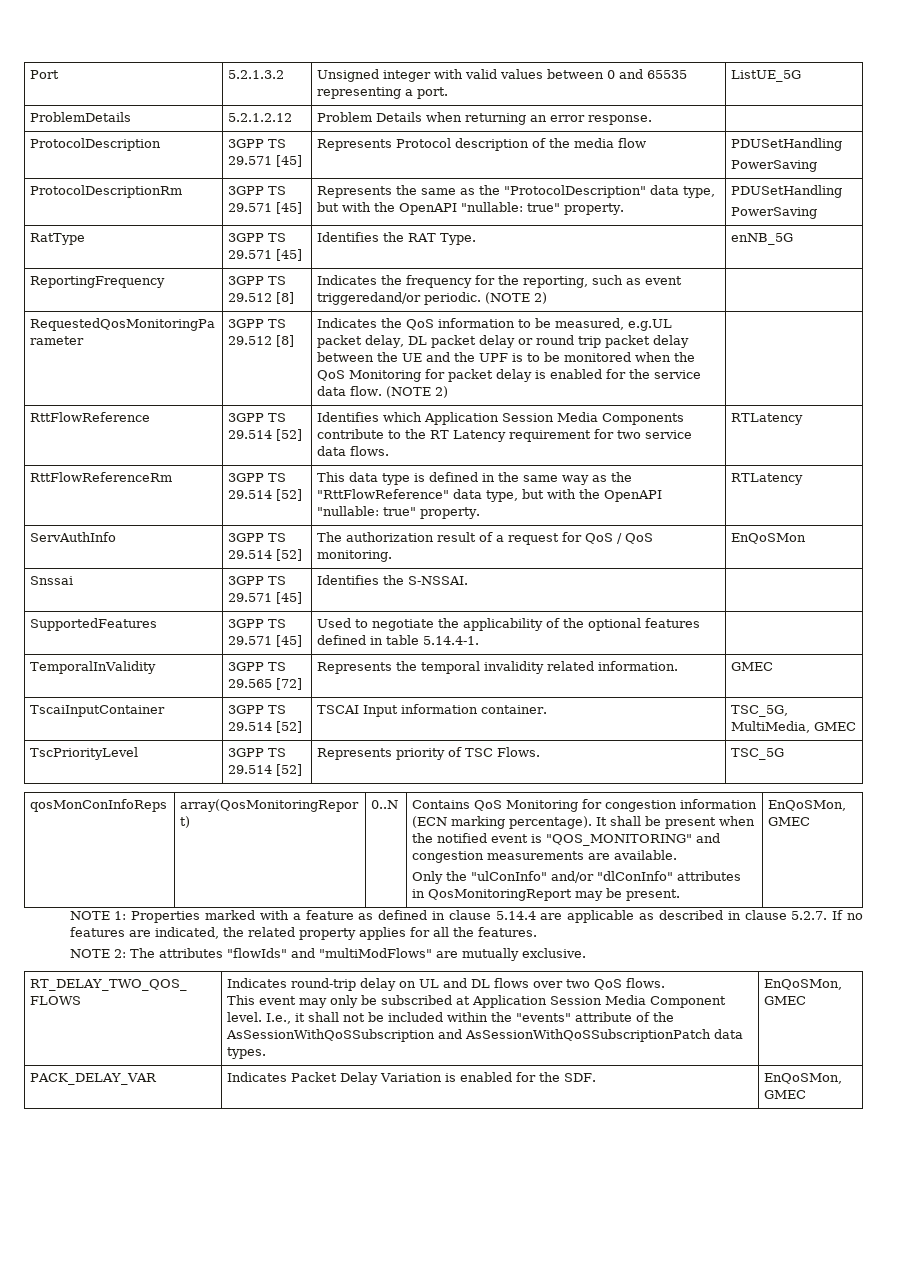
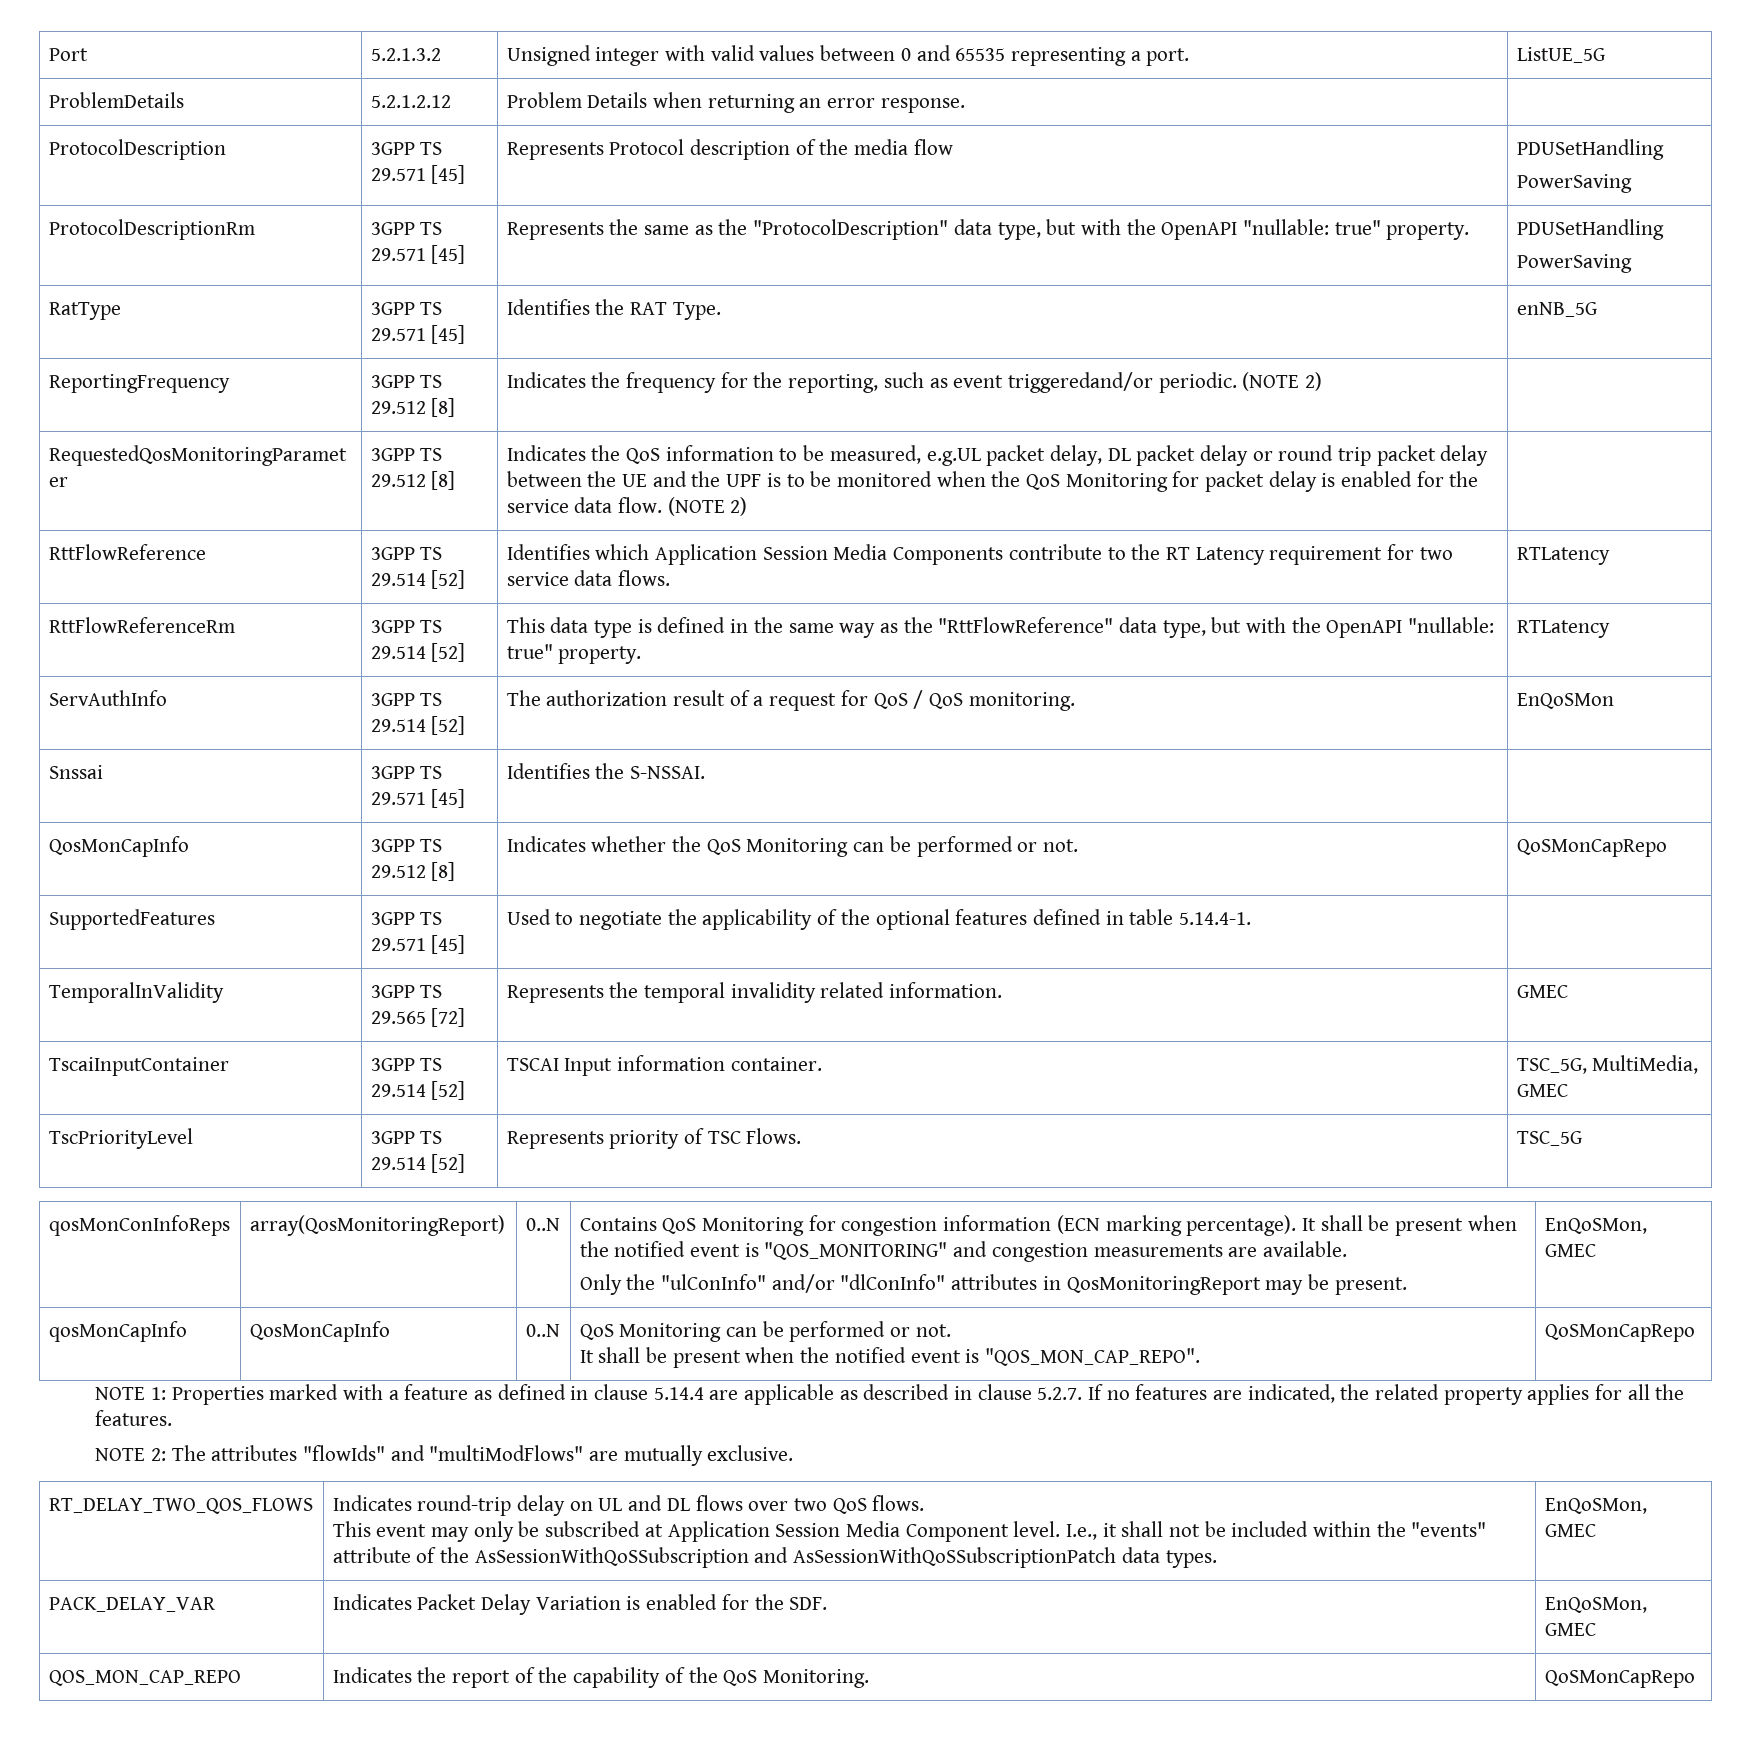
+ QosMonCapInfo | 3GPP TS 29.512 [8] | Indicates whether the QoS Monitoring can be performed or not. | QoSMonCapRepo
+ qosMonCapInfo | QosMonCapInfo | 0..N | QoS Monitoring can be performed or not.
+ It shall be present when the notified event is "QOS_MON_CAP_REPO". | QoSMonCapRepo
+ QOS_MON_CAP_REPO | Indicates the report of the capability of the QoS Monitoring. | QoSMonCapRepo

